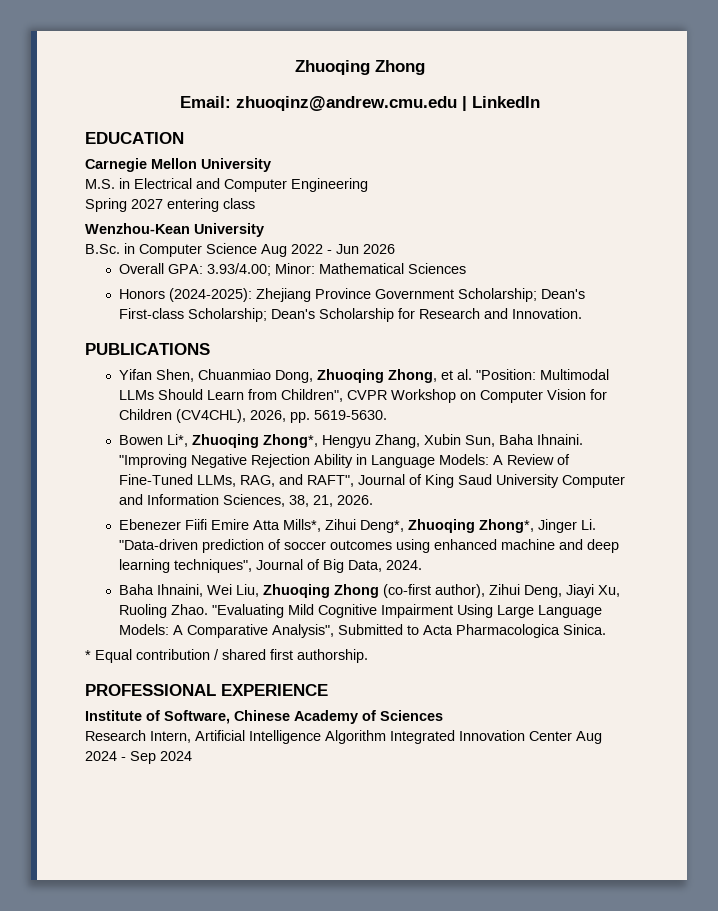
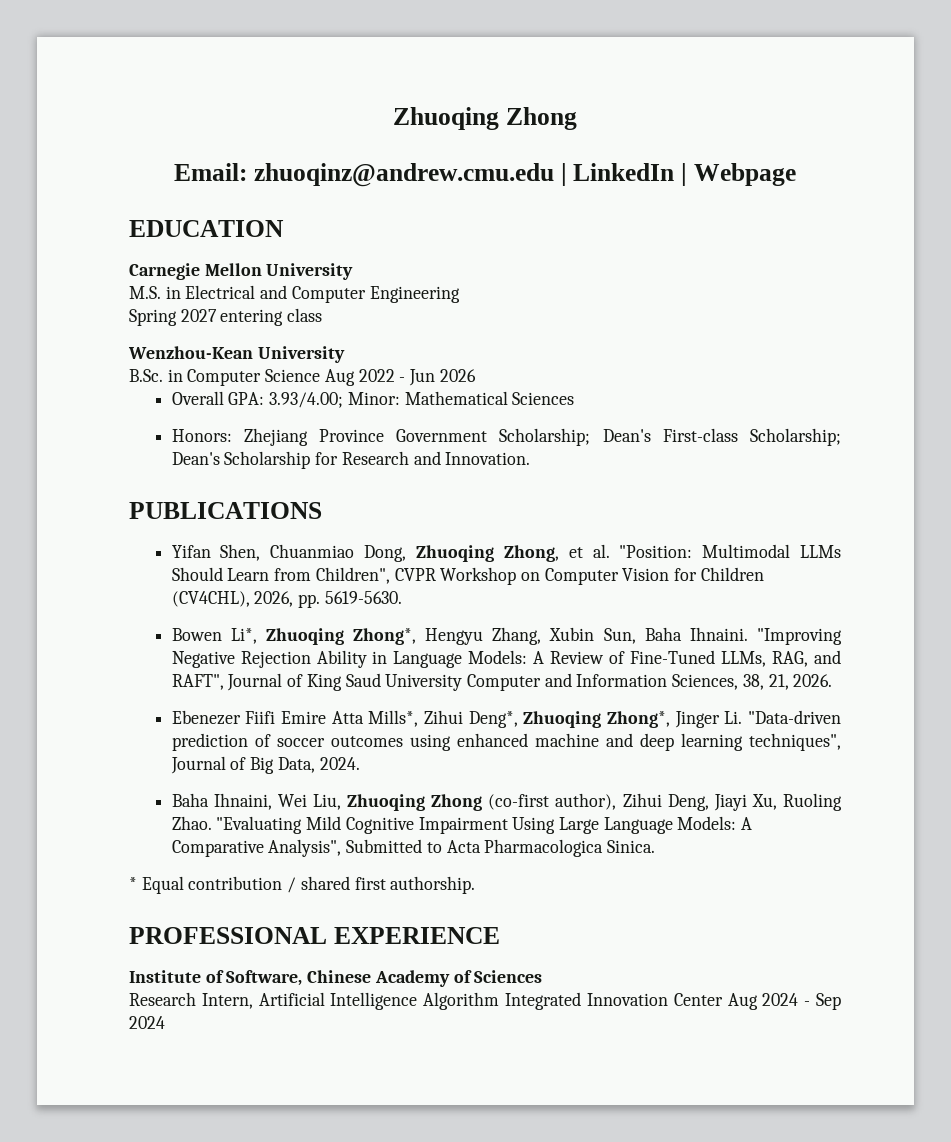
- Email: zhuoqinz@andrew.cmu.edu | LinkedIn
+ Email: zhuoqinz@andrew.cmu.edu | LinkedIn | Webpage
- Honors (2024-2025): Zhejiang Province Government Scholarship; Dean's First-class Scholarship; Dean's Scholarship for Research and Innovation.
+ Honors: Zhejiang Province Government Scholarship; Dean's First-class Scholarship; Dean's Scholarship for Research and Innovation.

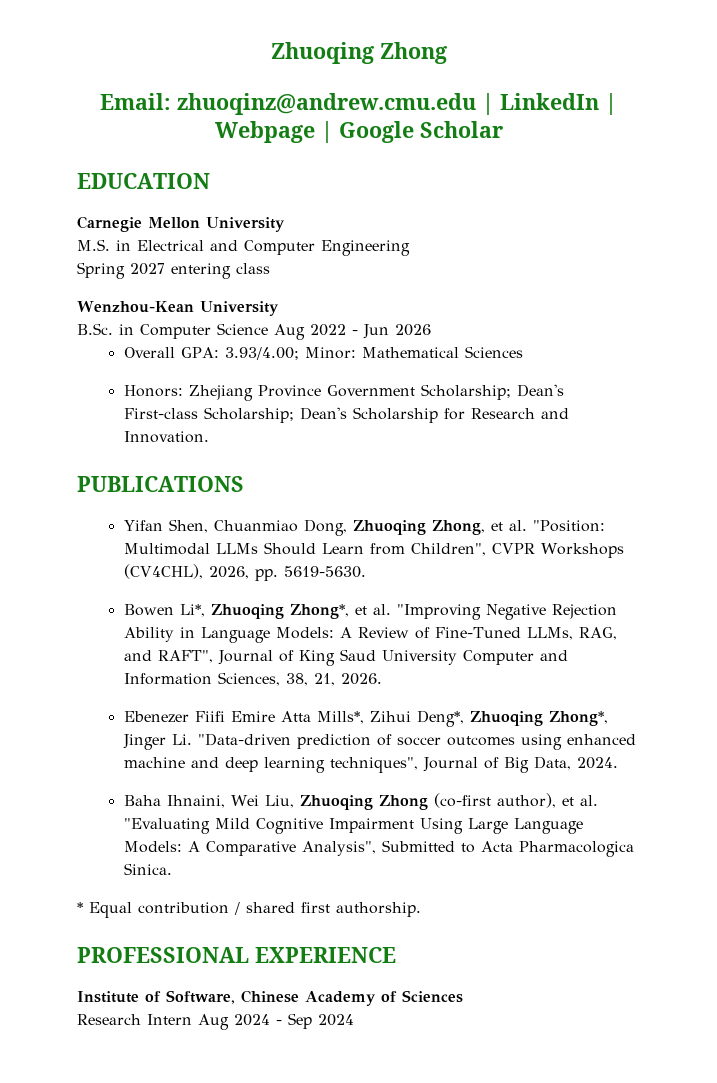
- Email: zhuoqinz@andrew.cmu.edu | LinkedIn | Webpage
+ Email: zhuoqinz@andrew.cmu.edu | LinkedIn | Webpage | Google Scholar
- Yifan Shen, Chuanmiao Dong, Zhuoqing Zhong, et al. "Position: Multimodal LLMs Should Learn from Children", CVPR Workshop on Computer Vision for Children (CV4CHL), 2026, pp. 5619-5630.
+ Yifan Shen, Chuanmiao Dong, Zhuoqing Zhong, et al. "Position: Multimodal LLMs Should Learn from Children", CVPR Workshops (CV4CHL), 2026, pp. 5619-5630.
- Bowen Li*, Zhuoqing Zhong*, Hengyu Zhang, Xubin Sun, Baha Ihnaini. "Improving Negative Rejection Ability in Language Models: A Review of Fine-Tuned LLMs, RAG, and RAFT", Journal of King Saud University Computer and Information Sciences, 38, 21, 2026.
+ Bowen Li*, Zhuoqing Zhong*, et al. "Improving Negative Rejection Ability in Language Models: A Review of Fine-Tuned LLMs, RAG, and RAFT", Journal of King Saud University Computer and Information Sciences, 38, 21, 2026.
- Baha Ihnaini, Wei Liu, Zhuoqing Zhong (co-first author), Zihui Deng, Jiayi Xu, Ruoling Zhao. "Evaluating Mild Cognitive Impairment Using Large Language Models: A Comparative Analysis", Submitted to Acta Pharmacologica Sinica.
+ Baha Ihnaini, Wei Liu, Zhuoqing Zhong (co-first author), et al. "Evaluating Mild Cognitive Impairment Using Large Language Models: A Comparative Analysis", Submitted to Acta Pharmacologica Sinica.
- Research Intern, Artificial Intelligence Algorithm Integrated Innovation Center Aug 2024 - Sep 2024
+ Research Intern Aug 2024 - Sep 2024

